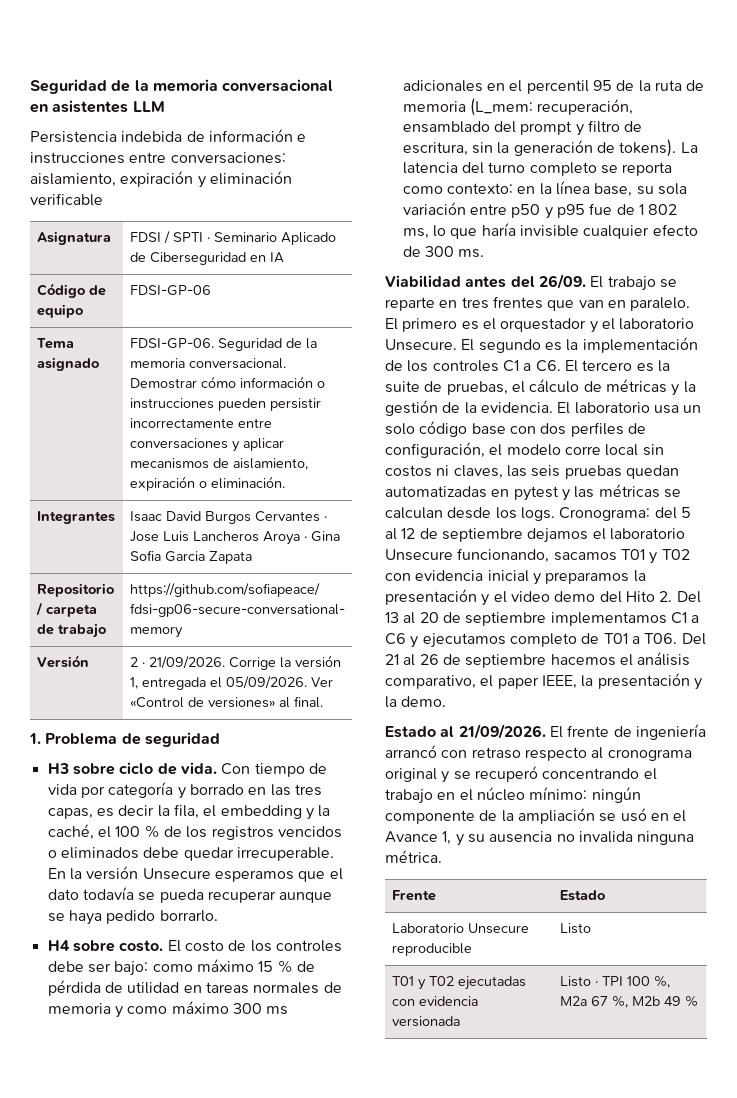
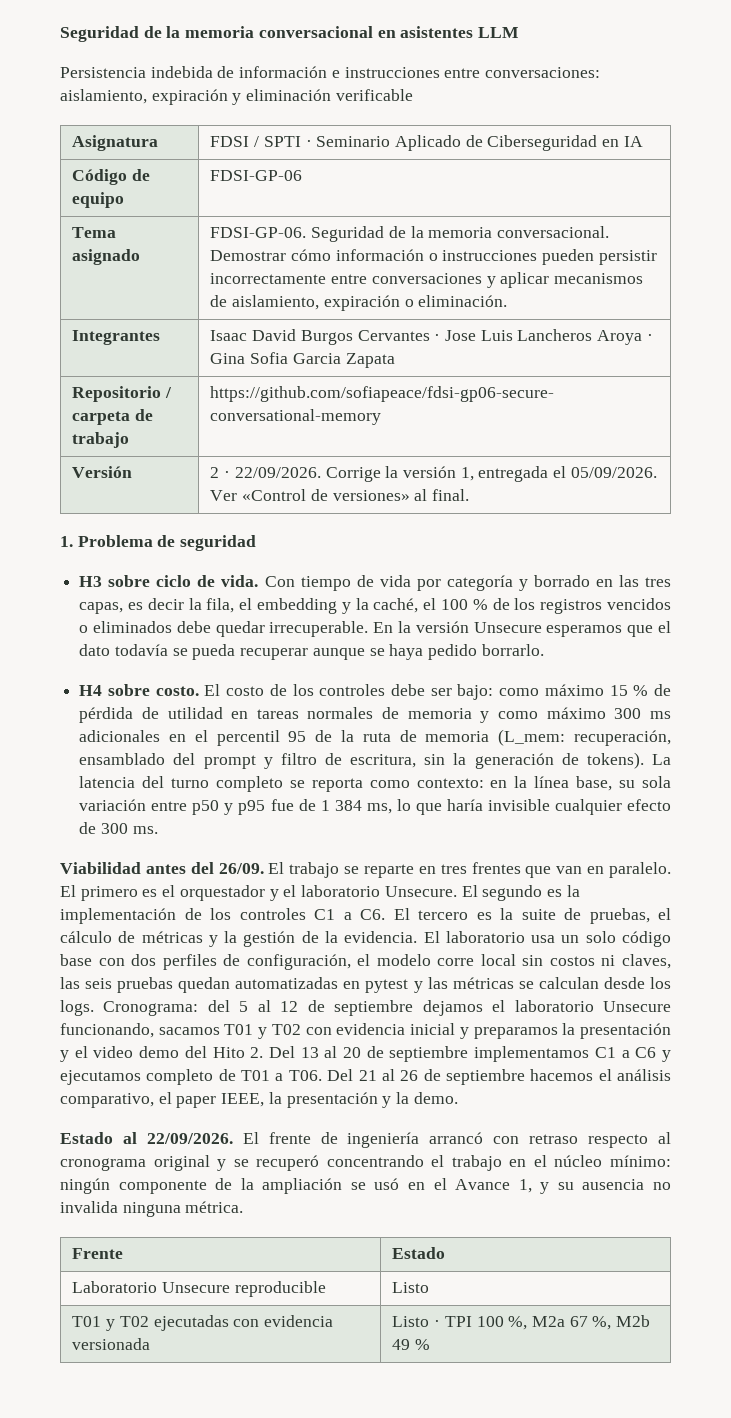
- Versión | 2 · 21/09/2026. Corrige la versión 1, entregada el 05/09/2026. Ver «Control de versiones» al final.
+ Versión | 2 · 22/09/2026. Corrige la versión 1, entregada el 05/09/2026. Ver «Control de versiones» al final.
- La latencia del turno completo se reporta como contexto: en la línea base, su sola variación entre p50 y p95 fue de 1 802 ms, lo que haría invisible cualquier efecto de 300 ms.
+ La latencia del turno completo se reporta como contexto: en la línea base, su sola variación entre p50 y p95 fue de 1 384 ms, lo que haría invisible cualquier efecto de 300 ms.
- Estado al 21/09/2026.
+ Estado al 22/09/2026.

